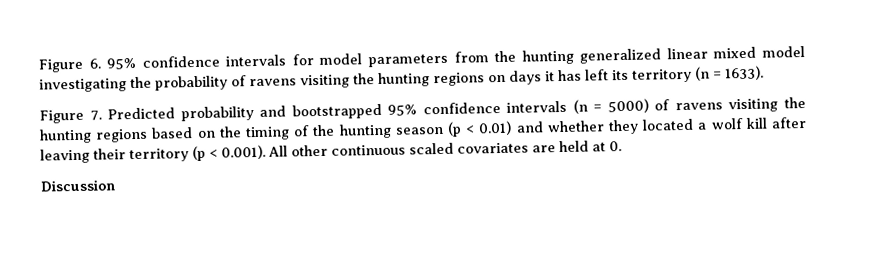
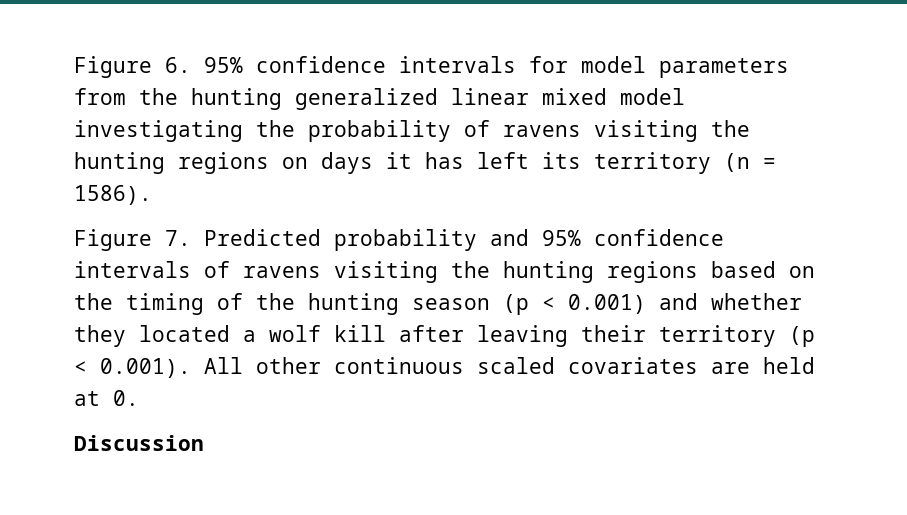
- Figure 6. 95% confidence intervals for model parameters from the hunting generalized linear mixed model investigating the probability of ravens visiting the hunting regions on days it has left its territory (n = 1633).
+ Figure 6. 95% confidence intervals for model parameters from the hunting generalized linear mixed model investigating the probability of ravens visiting the hunting regions on days it has left its territory (n = 1586).
- Figure 7. Predicted probability and bootstrapped 95% confidence intervals (n = 5000) of ravens visiting the hunting regions based on the timing of the hunting season (p < 0.01) and whether they located a wolf kill after leaving their territory (p < 0.001). All other continuous scaled covariates are held at 0.
+ Figure 7. Predicted probability and 95% confidence intervals of ravens visiting the hunting regions based on the timing of the hunting season (p < 0.001) and whether they located a wolf kill after leaving their territory (p < 0.001). All other continuous scaled covariates are held at 0.

